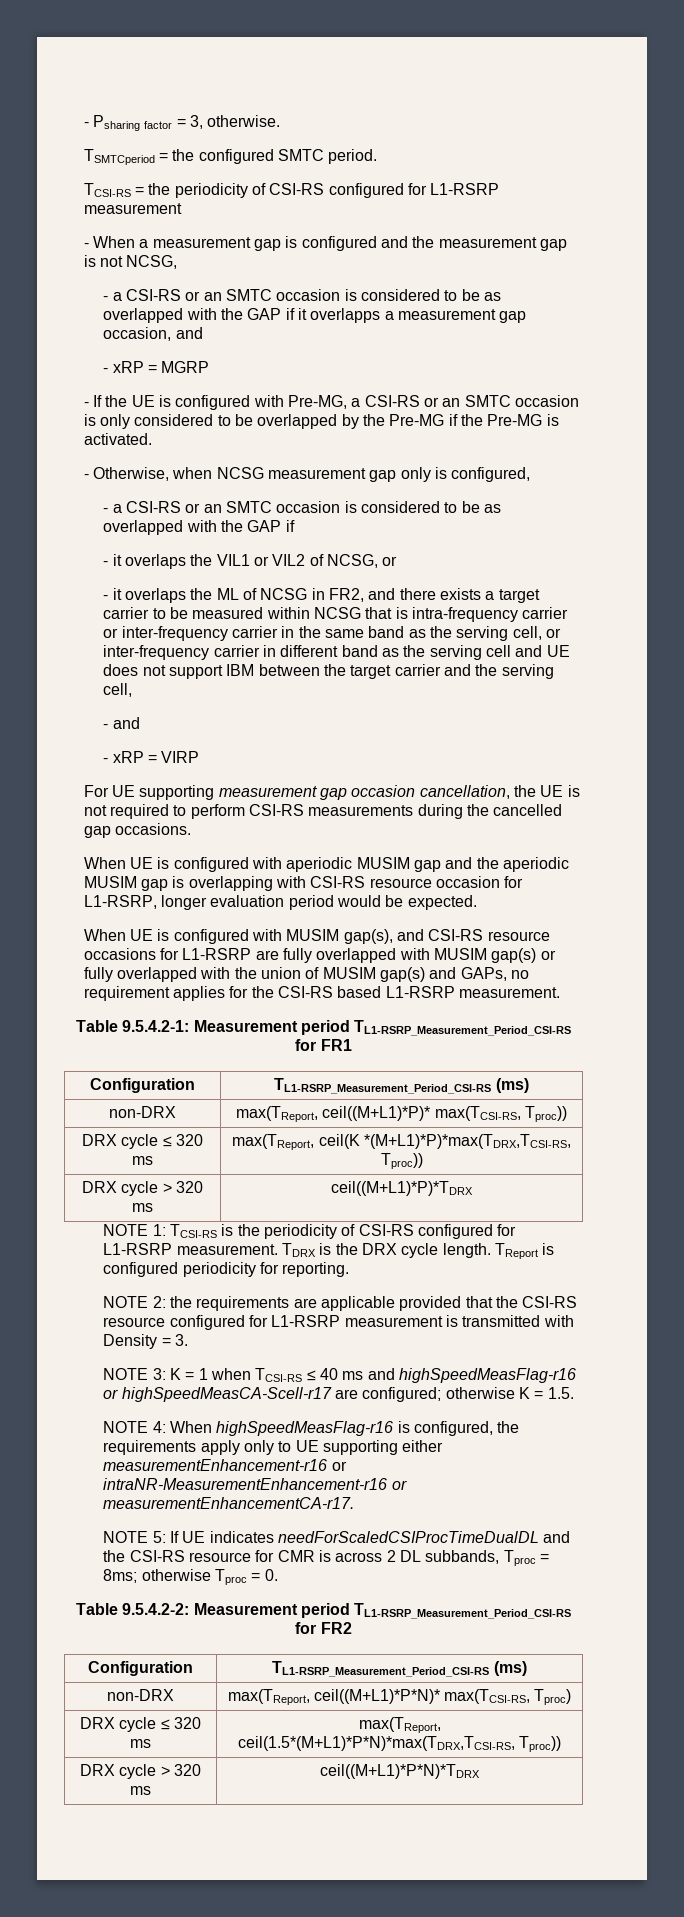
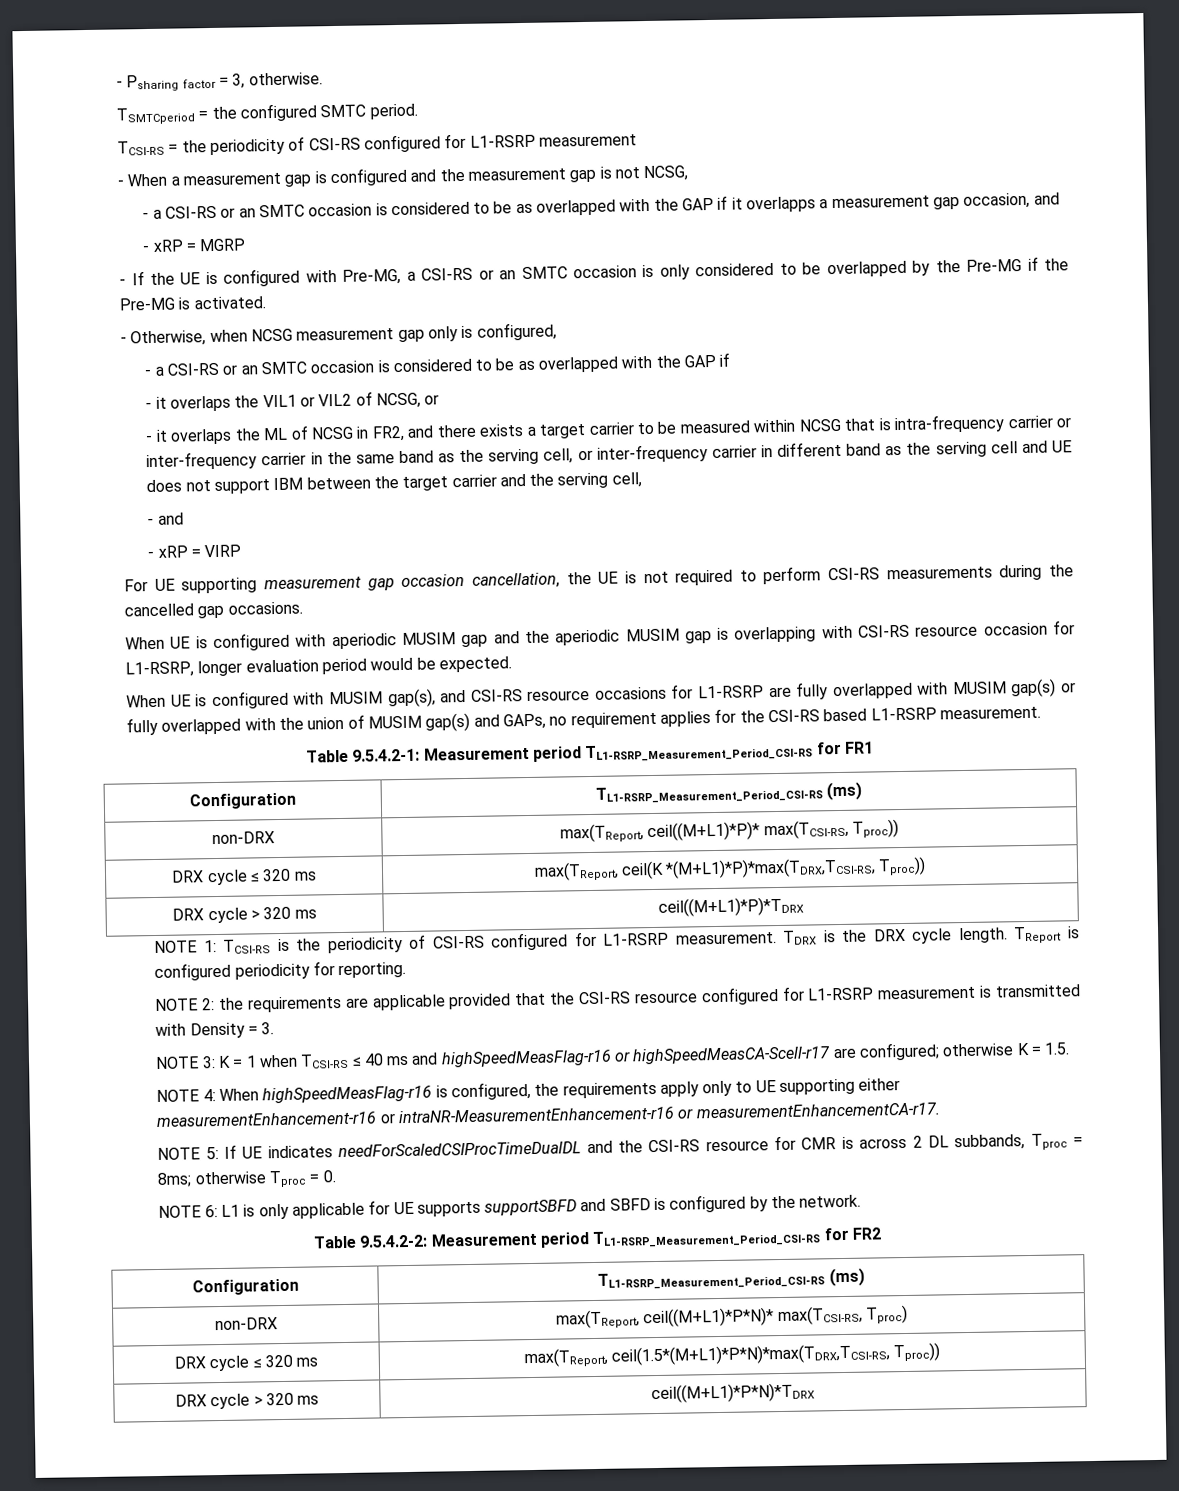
+ NOTE 6: L1 is only applicable for UE supports supportSBFD and SBFD is configured by the network.

